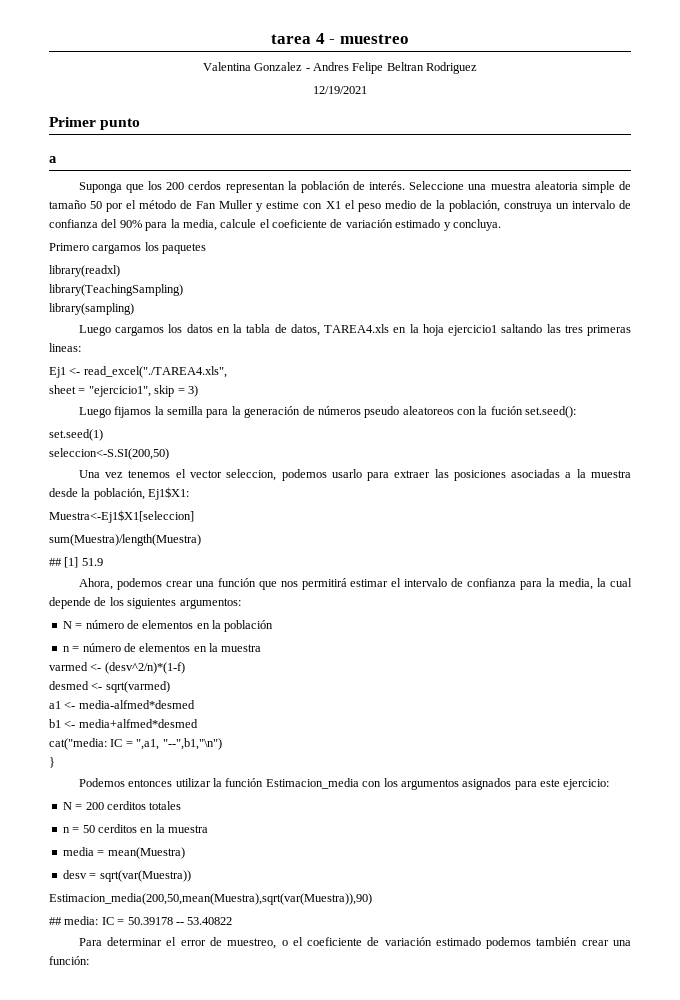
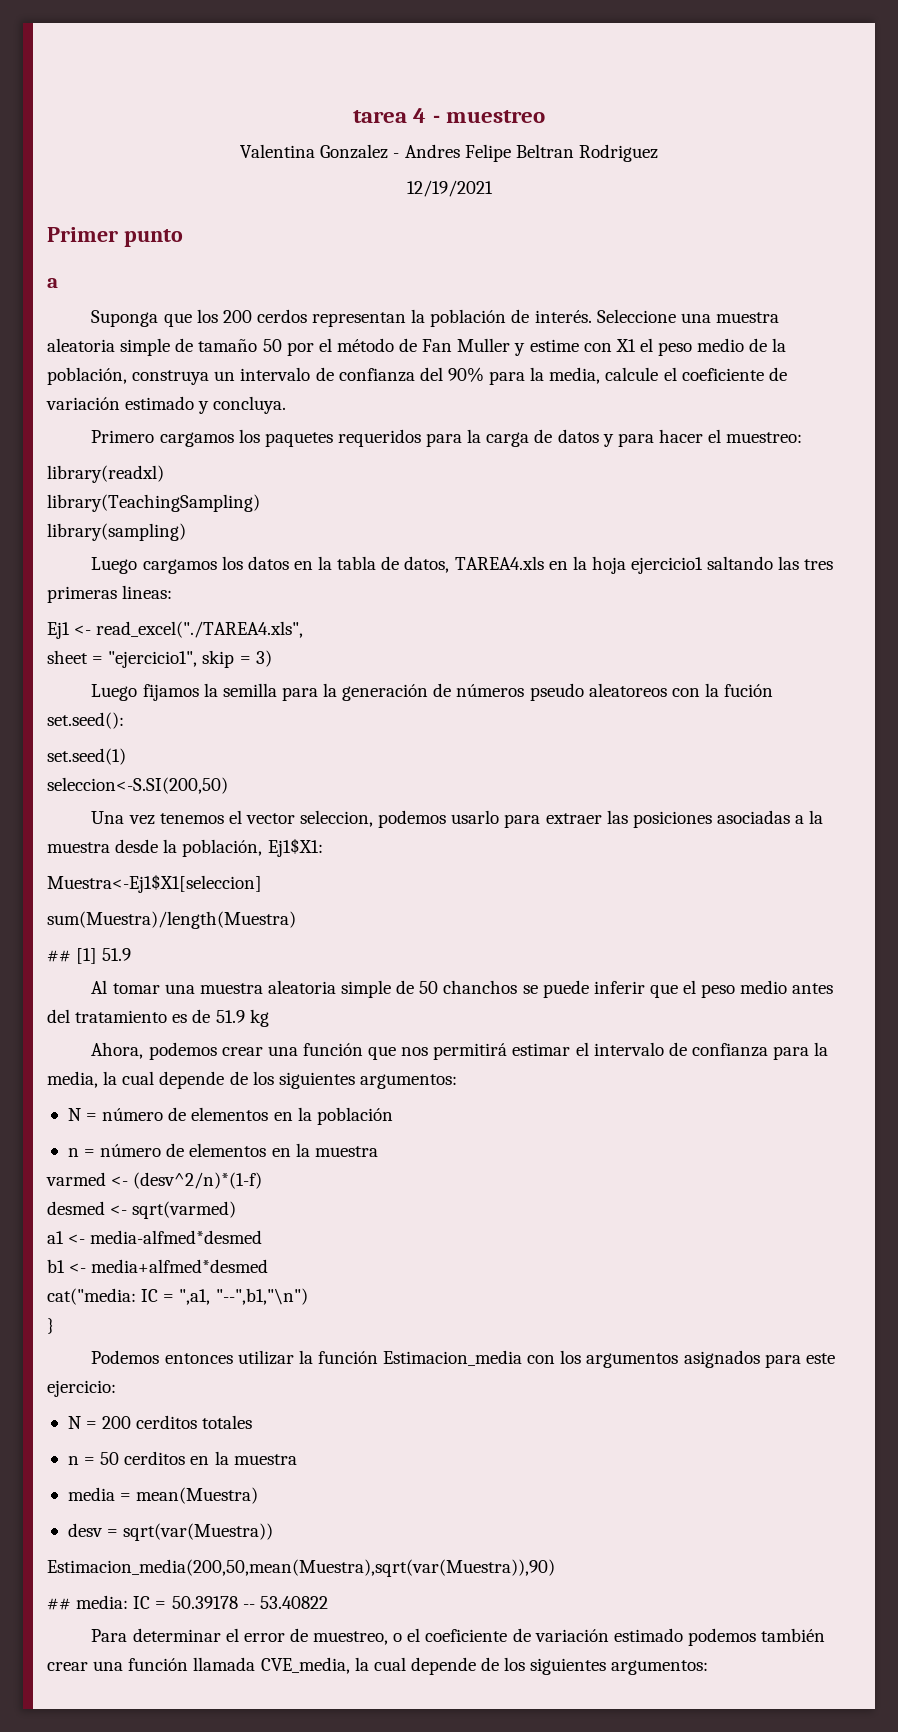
- Primero cargamos los paquetes
+ Primero cargamos los paquetes requeridos para la carga de datos y para hacer el muestreo:
+ Al tomar una muestra aleatoria simple de 50 chanchos se puede inferir que el peso medio antes del tratamiento es de 51.9 kg
- Para determinar el error de muestreo, o el coeficiente de variación estimado podemos también crear una función:
+ Para determinar el error de muestreo, o el coeficiente de variación estimado podemos también crear una función llamada CVE_media, la cual depende de los siguientes argumentos:

